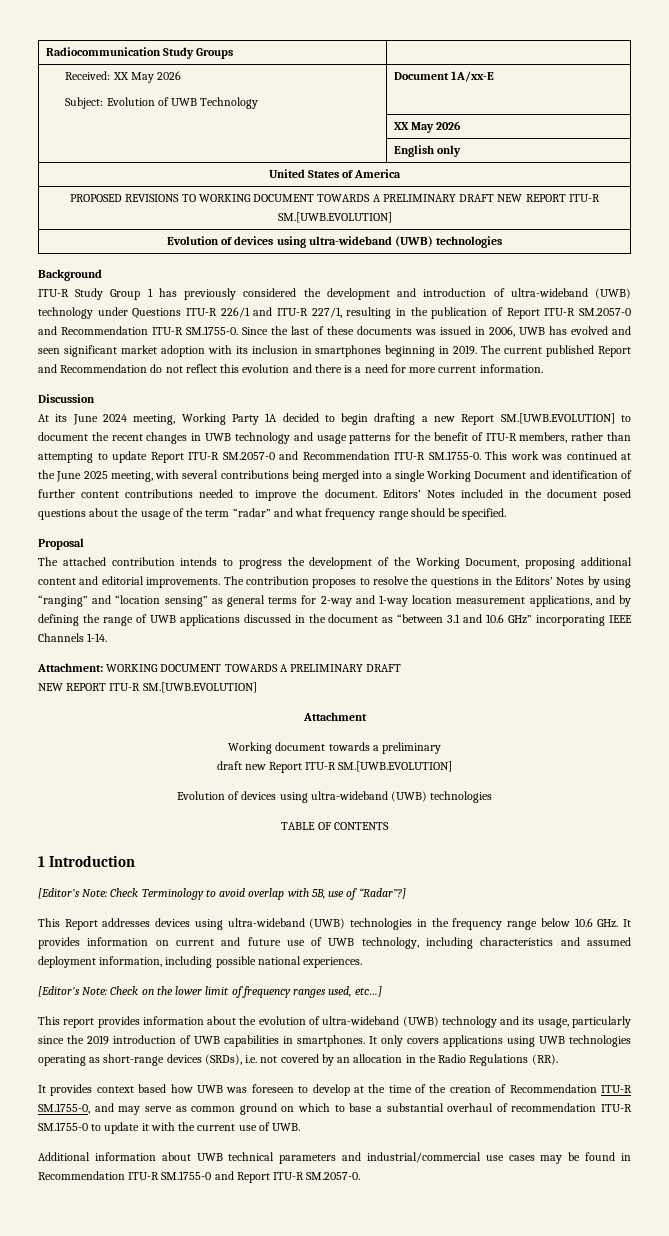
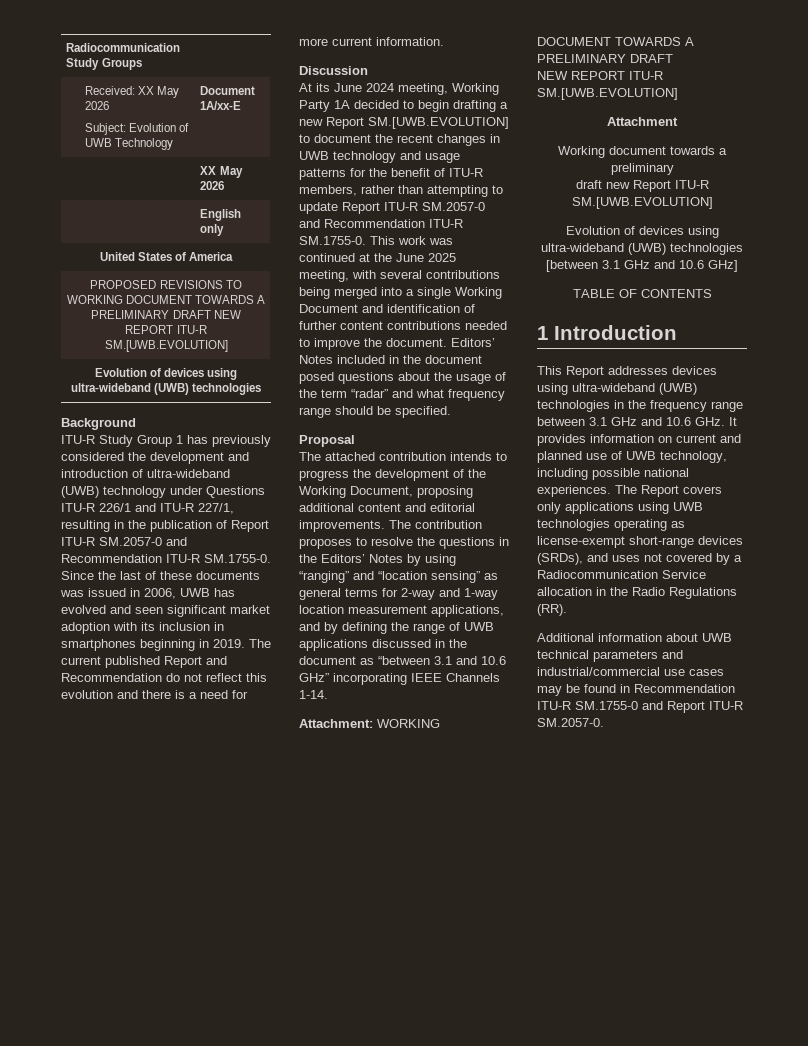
  draft new Report ITU-R SM.[UWB.EVOLUTION]
- Evolution of devices using ultra-wideband (UWB) technologies
+ Evolution of devices using ultra-wideband (UWB) technologies [between 3.1 GHz and 10.6 GHz]
- [Editor’s Note: Check Terminology to avoid overlap with 5B, use of “Radar”?]
- This Report addresses devices using ultra-wideband (UWB) technologies in the frequency range below 10.6 GHz. It provides information on current and future use of UWB technology, including characteristics and assumed deployment information, including possible national experiences.
- [Editor's Note: Check on the lower limit of frequency ranges used, etc…]
- This report provides information about the evolution of ultra-wideband (UWB) technology and its usage, particularly since the 2019 introduction of UWB capabilities in smartphones. It only covers applications using UWB technologies operating as short-range devices (SRDs), i.e. not covered by an allocation in the Radio Regulations (RR).
+ This Report addresses devices using ultra-wideband (UWB) technologies in the frequency range between 3.1 GHz and 10.6 GHz. It provides information on current and planned use of UWB technology, including possible national experiences. The Report covers only applications using UWB technologies operating as license-exempt short-range devices (SRDs), and uses not covered by a Radiocommunication Service allocation in the Radio Regulations (RR).
- It provides context based how UWB was foreseen to develop at the time of the creation of Recommendation ITU-R SM.1755-0, and may serve as common ground on which to base a substantial overhaul of recommendation ITU-R SM.1755-0 to update it with the current use of UWB.

